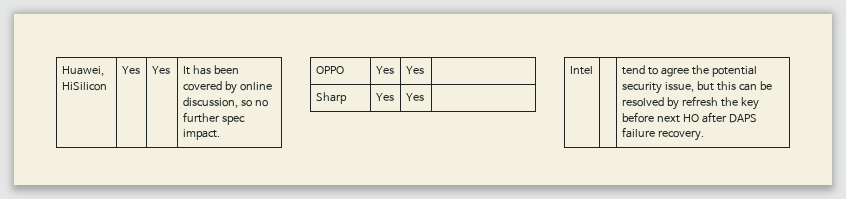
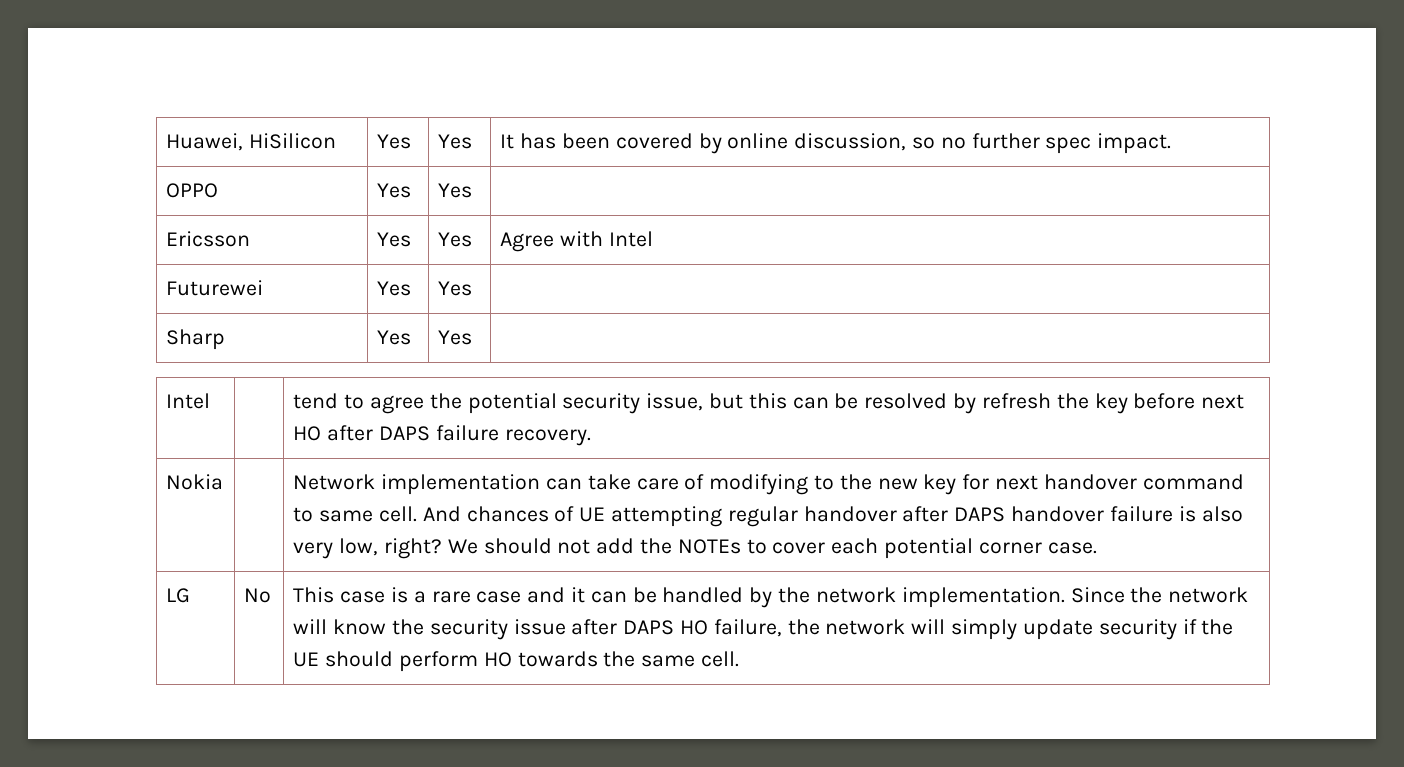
+ Ericsson | Yes | Yes | Agree with Intel
+ Futurewei | Yes | Yes |
+ Nokia | | Network implementation can take care of modifying to the new key for next handover command to same cell. And chances of UE attempting regular handover after DAPS handover failure is also very low, right? We should not add the NOTEs to cover each potential corner case.
+ LG | No | This case is a rare case and it can be handled by the network implementation. Since the network will know the security issue after DAPS HO failure, the network will simply update security if the UE should perform HO towards the same cell.

